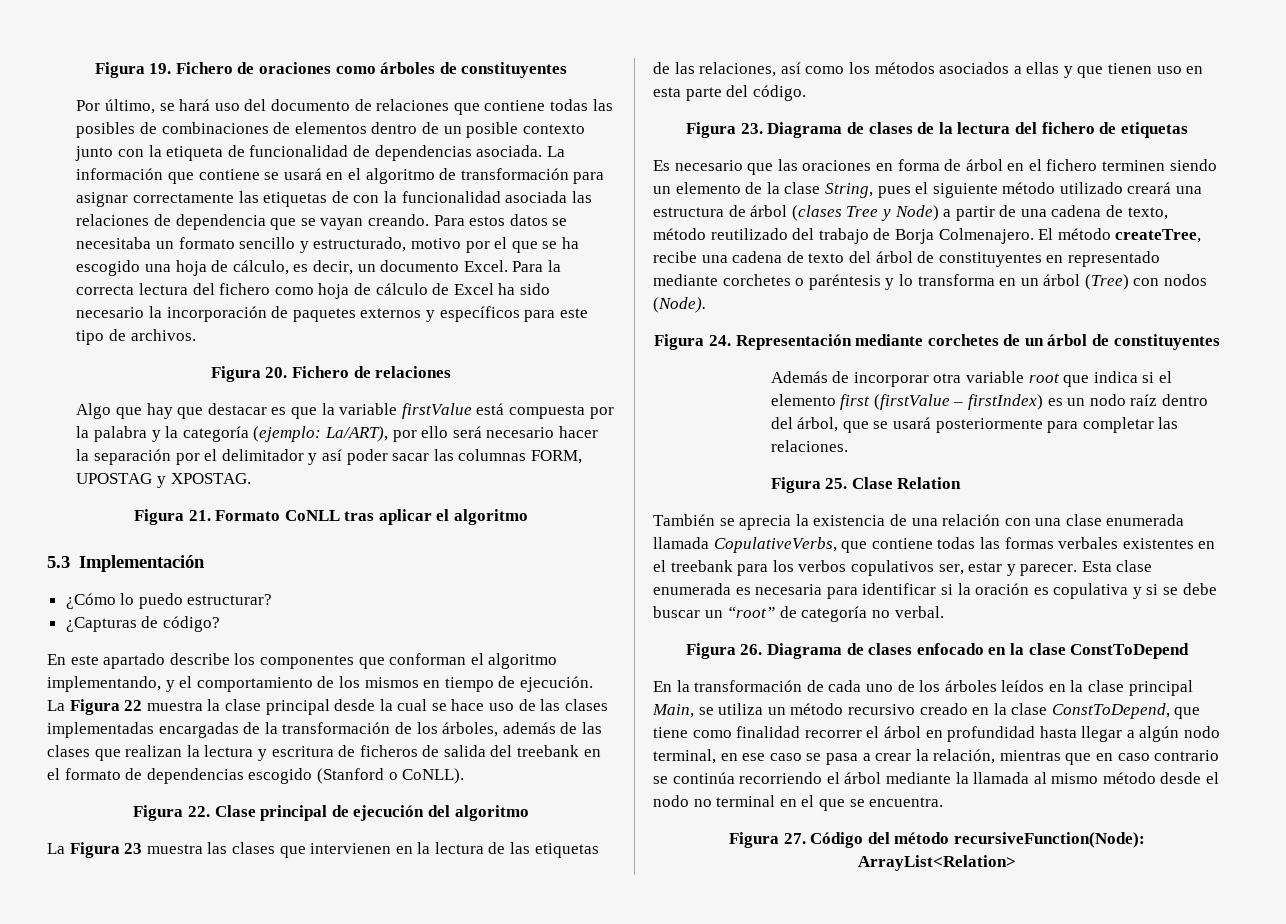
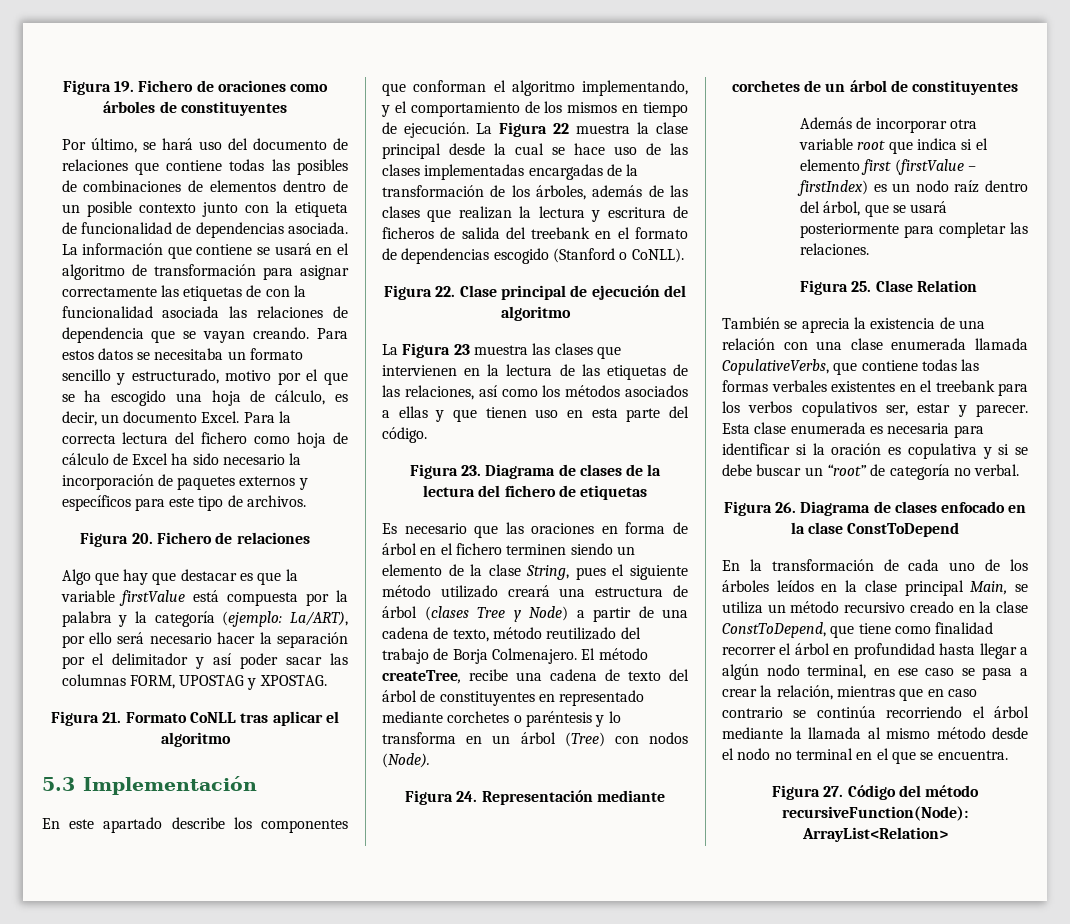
- ¿Cómo lo puedo estructurar?
- ¿Capturas de código?

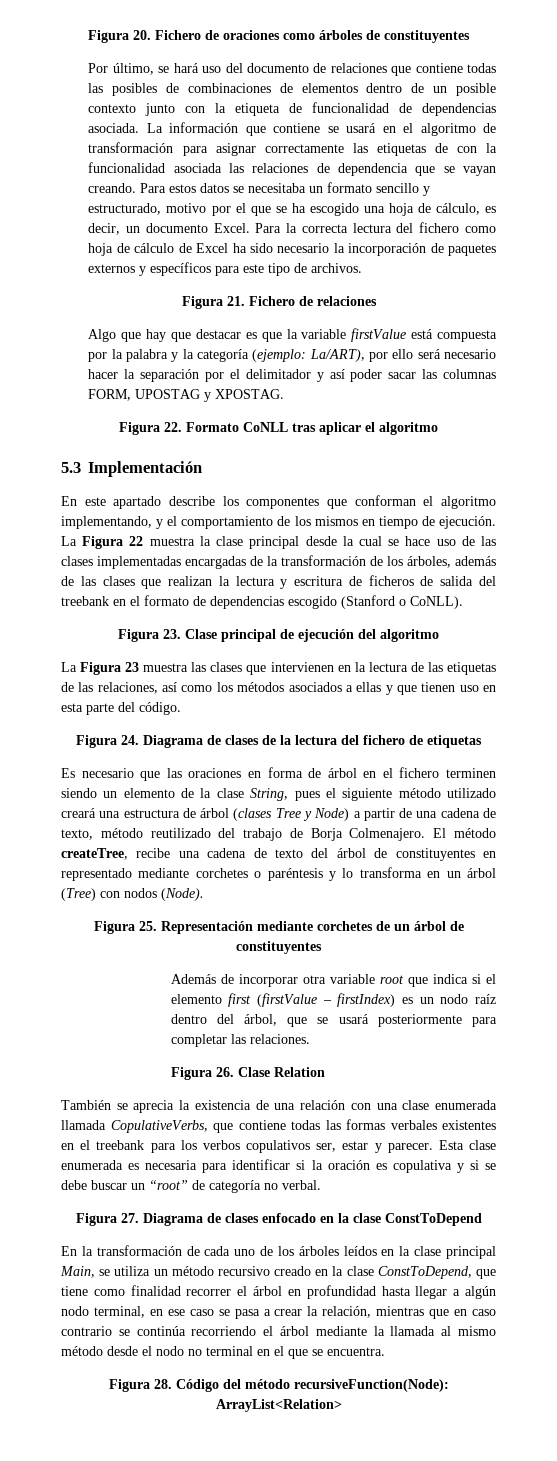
- Figura 19. Fichero de oraciones como árboles de constituyentes
+ Figura 20. Fichero de oraciones como árboles de constituyentes
- Figura 20. Fichero de relaciones
+ Figura 21. Fichero de relaciones
- Figura 21. Formato CoNLL tras aplicar el algoritmo
+ Figura 22. Formato CoNLL tras aplicar el algoritmo
- Figura 22. Clase principal de ejecución del algoritmo
+ Figura 23. Clase principal de ejecución del algoritmo
- Figura 23. Diagrama de clases de la lectura del fichero de etiquetas
+ Figura 24. Diagrama de clases de la lectura del fichero de etiquetas
- Figura 24. Representación mediante corchetes de un árbol de constituyentes
+ Figura 25. Representación mediante corchetes de un árbol de constituyentes
- Figura 25. Clase Relation
+ Figura 26. Clase Relation
- Figura 26. Diagrama de clases enfocado en la clase ConstToDepend
+ Figura 27. Diagrama de clases enfocado en la clase ConstToDepend
- Figura 27. Código del método recursiveFunction(Node): ArrayList<Relation>
+ Figura 28. Código del método recursiveFunction(Node): ArrayList<Relation>

